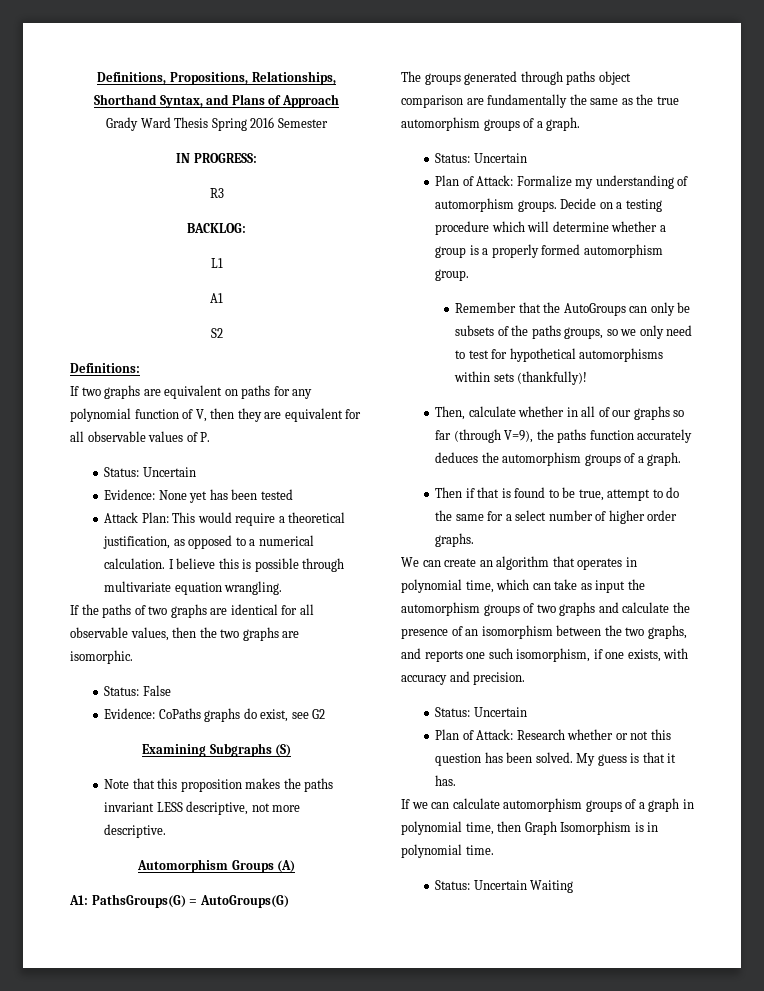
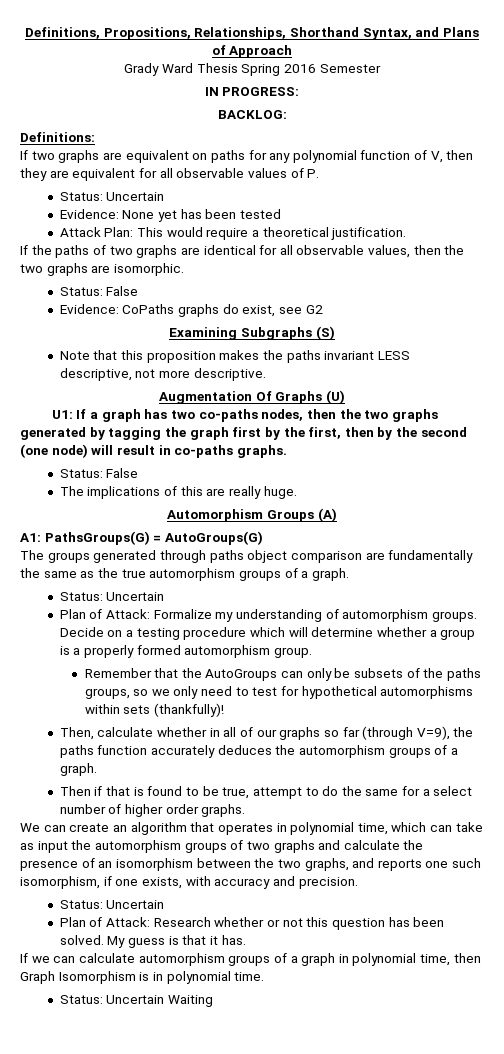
- R3
- L1
- A1
- S2
- Attack Plan: This would require a theoretical justification, as opposed to a numerical calculation. I believe this is possible through multivariate equation wrangling.
+ Attack Plan: This would require a theoretical justification.
+ Augmentation Of Graphs (U)
+ U1: If a graph has two co-paths nodes, then the two graphs generated by tagging the graph first by the first, then by the second (one node) will result in co-paths graphs.
+ Status: False
+ The implications of this are really huge.

